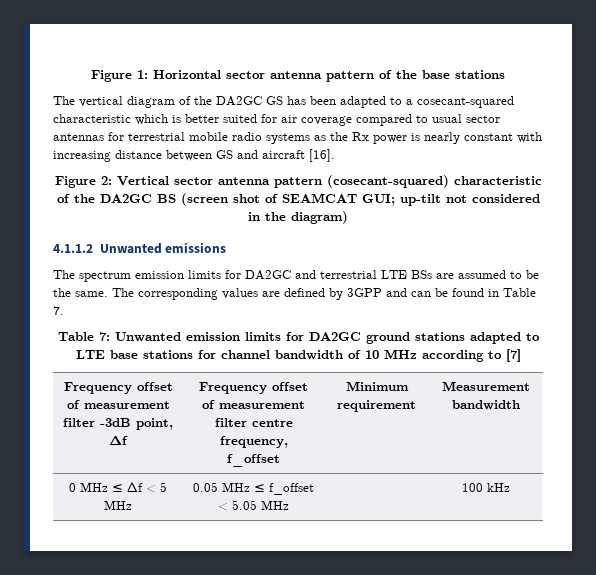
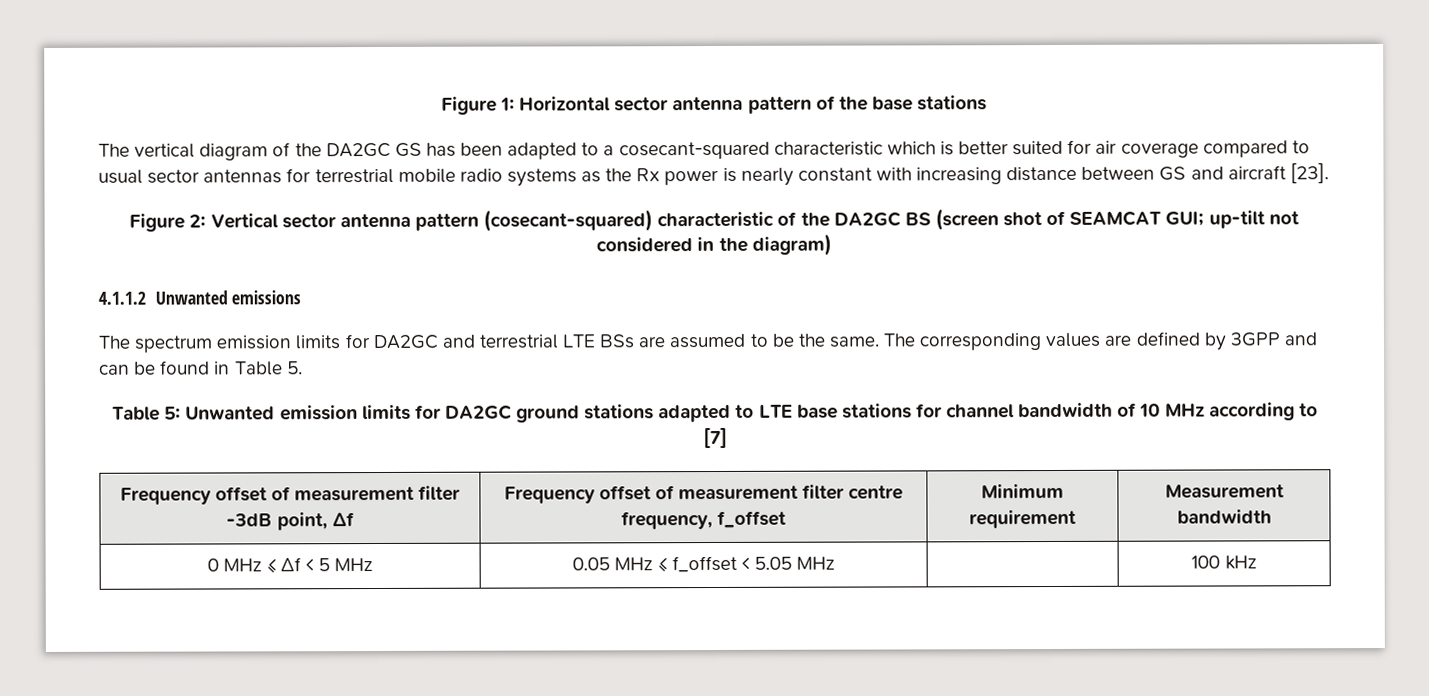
- The vertical diagram of the DA2GC GS has been adapted to a cosecant-squared characteristic which is better suited for air coverage compared to usual sector antennas for terrestrial mobile radio systems as the Rx power is nearly constant with increasing distance between GS and aircraft [16].
+ The vertical diagram of the DA2GC GS has been adapted to a cosecant-squared characteristic which is better suited for air coverage compared to usual sector antennas for terrestrial mobile radio systems as the Rx power is nearly constant with increasing distance between GS and aircraft [23].
- The corresponding values are defined by 3GPP and can be found in Table 7.
- Table 7: Unwanted emission limits for DA2GC ground stations adapted to LTE base stations for channel bandwidth of 10 MHz according to [7]
+ The corresponding values are defined by 3GPP and can be found in Table 5.
+ Table 5: Unwanted emission limits for DA2GC ground stations adapted to LTE base stations for channel bandwidth of 10 MHz according to [7]

